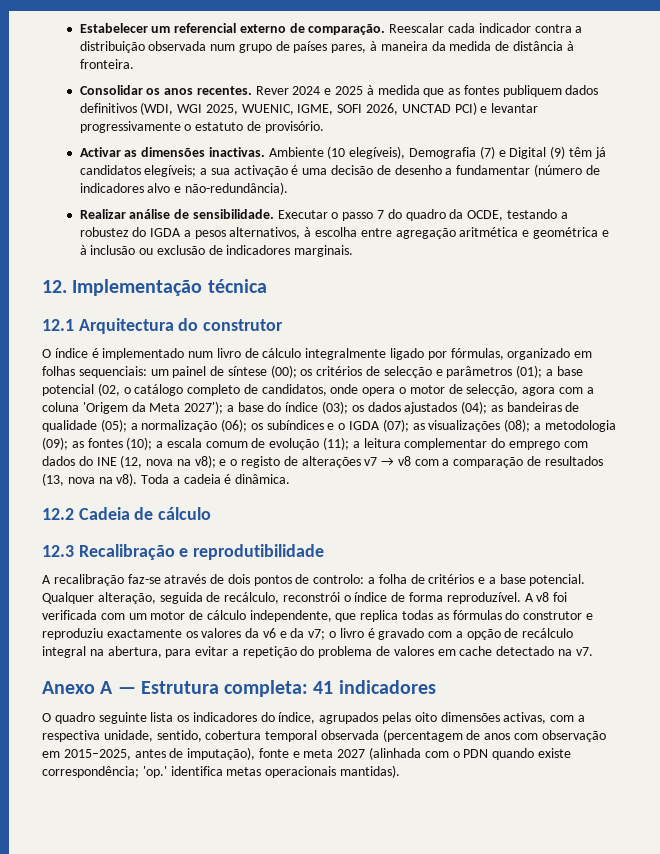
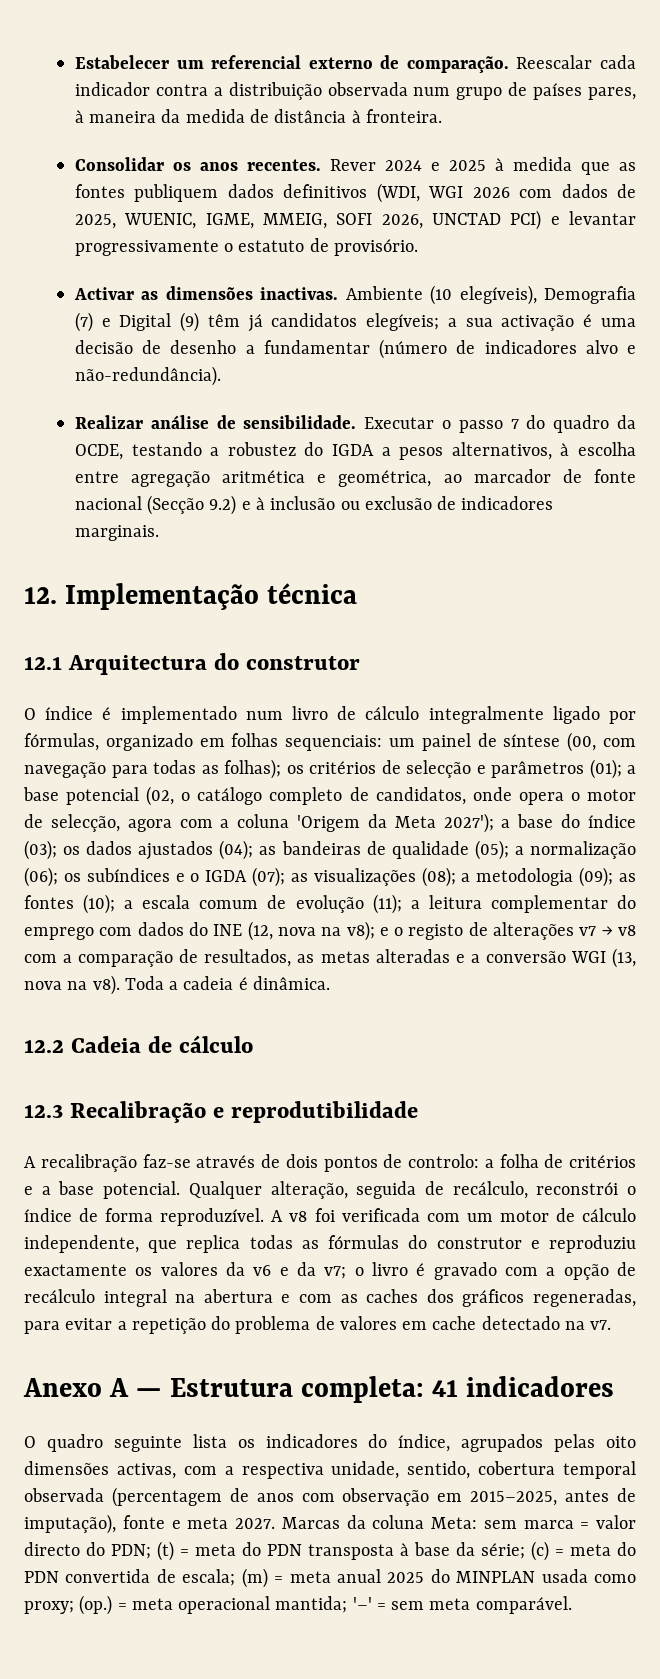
- Rever 2024 e 2025 à medida que as fontes publiquem dados definitivos (WDI, WGI 2025, WUENIC, IGME, SOFI 2026, UNCTAD PCI) e levantar progressivamente o estatuto de provisório.
+ Rever 2024 e 2025 à medida que as fontes publiquem dados definitivos (WDI, WGI 2026 com dados de 2025, WUENIC, IGME, MMEIG, SOFI 2026, UNCTAD PCI) e levantar progressivamente o estatuto de provisório.
- Executar o passo 7 do quadro da OCDE, testando a robustez do IGDA a pesos alternativos, à escolha entre agregação aritmética e geométrica e à inclusão ou exclusão de indicadores marginais.
+ Executar o passo 7 do quadro da OCDE, testando a robustez do IGDA a pesos alternativos, à escolha entre agregação aritmética e geométrica, ao marcador de fonte nacional (Secção 9.2) e à inclusão ou exclusão de indicadores marginais.
- um painel de síntese (00);
+ um painel de síntese (00, com navegação para todas as folhas);
- e o registo de alterações v7 → v8 com a comparação de resultados (13, nova na v8).
+ e o registo de alterações v7 → v8 com a comparação de resultados, as metas alteradas e a conversão WGI (13, nova na v8).
- A v8 foi verificada com um motor de cálculo independente, que replica todas as fórmulas do construtor e reproduziu exactamente os valores da v6 e da v7; o livro é gravado com a opção de recálculo integral na abertura, para evitar a repetição do problema de valores em cache detectado na v7.
+ A v8 foi verificada com um motor de cálculo independente, que replica todas as fórmulas do construtor e reproduziu exactamente os valores da v6 e da v7; o livro é gravado com a opção de recálculo integral na abertura e com as caches dos gráficos regeneradas, para evitar a repetição do problema de valores em cache detectado na v7.
- O quadro seguinte lista os indicadores do índice, agrupados pelas oito dimensões activas, com a respectiva unidade, sentido, cobertura temporal observada (percentagem de anos com observação em 2015–2025, antes de imputação), fonte e meta 2027 (alinhada com o PDN quando existe correspondência; 'op.' identifica metas operacionais mantidas).
+ O quadro seguinte lista os indicadores do índice, agrupados pelas oito dimensões activas, com a respectiva unidade, sentido, cobertura temporal observada (percentagem de anos com observação em 2015–2025, antes de imputação), fonte e meta 2027. Marcas da coluna Meta: sem marca = valor directo do PDN; (t) = meta do PDN transposta à base da série; (c) = meta do PDN convertida de escala; (m) = meta anual 2025 do MINPLAN usada como proxy; (op.) = meta operacional mantida; '–' = sem meta comparável.

